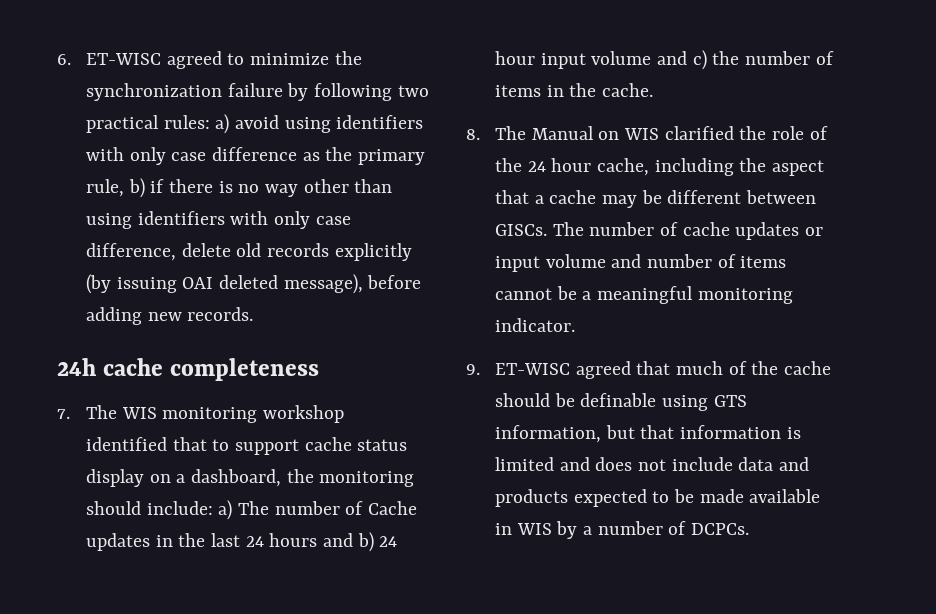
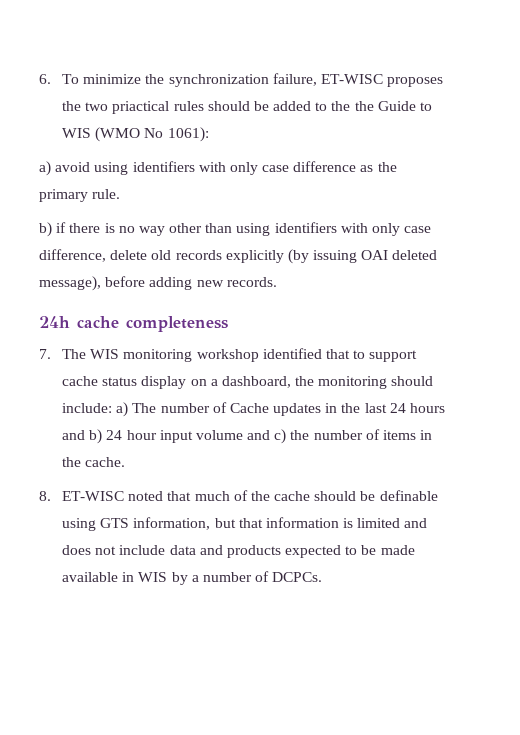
- 6. ET-WISC agreed to minimize the synchronization failure by following two practical rules: a) avoid using identifiers with only case difference as the primary rule, b) if there is no way other than using identifiers with only case difference, delete old records explicitly (by issuing OAI deleted message), before adding new records.
+ 6. To minimize the synchronization failure, ET-WISC proposes the two priactical rules should be added to the the Guide to WIS (WMO No 1061):
+ a) avoid using identifiers with only case difference as the primary rule.
+ b) if there is no way other than using identifiers with only case difference, delete old records explicitly (by issuing OAI deleted message), before adding new records.
- 8. The Manual on WIS clarified the role of the 24 hour cache, including the aspect that a cache may be different between GISCs. The number of cache updates or input volume and number of items cannot be a meaningful monitoring indicator.
- 9. ET-WISC agreed that much of the cache should be definable using GTS information, but that information is limited and does not include data and products expected to be made available in WIS by a number of DCPCs.
+ 8. ET-WISC noted that much of the cache should be definable using GTS information, but that information is limited and does not include data and products expected to be made available in WIS by a number of DCPCs.

